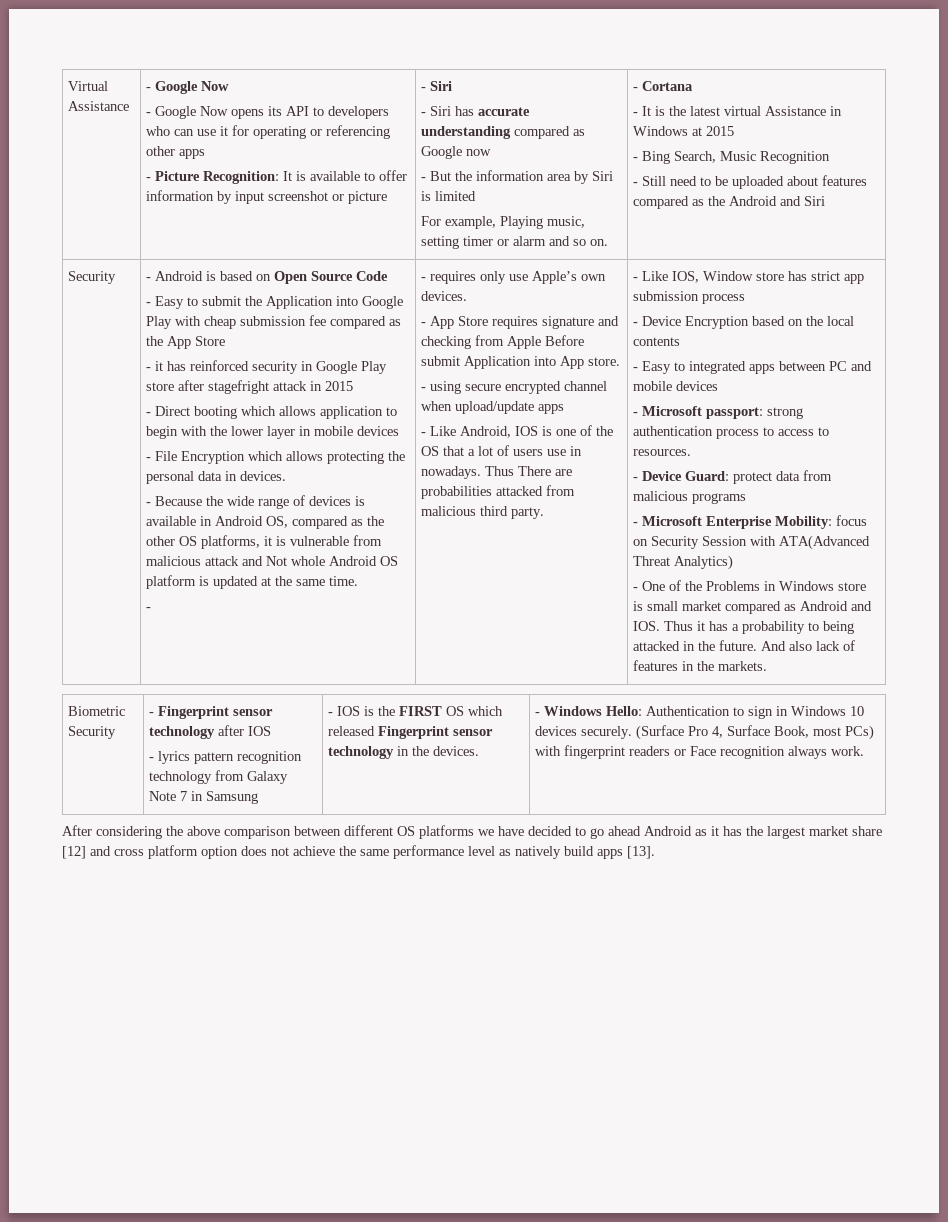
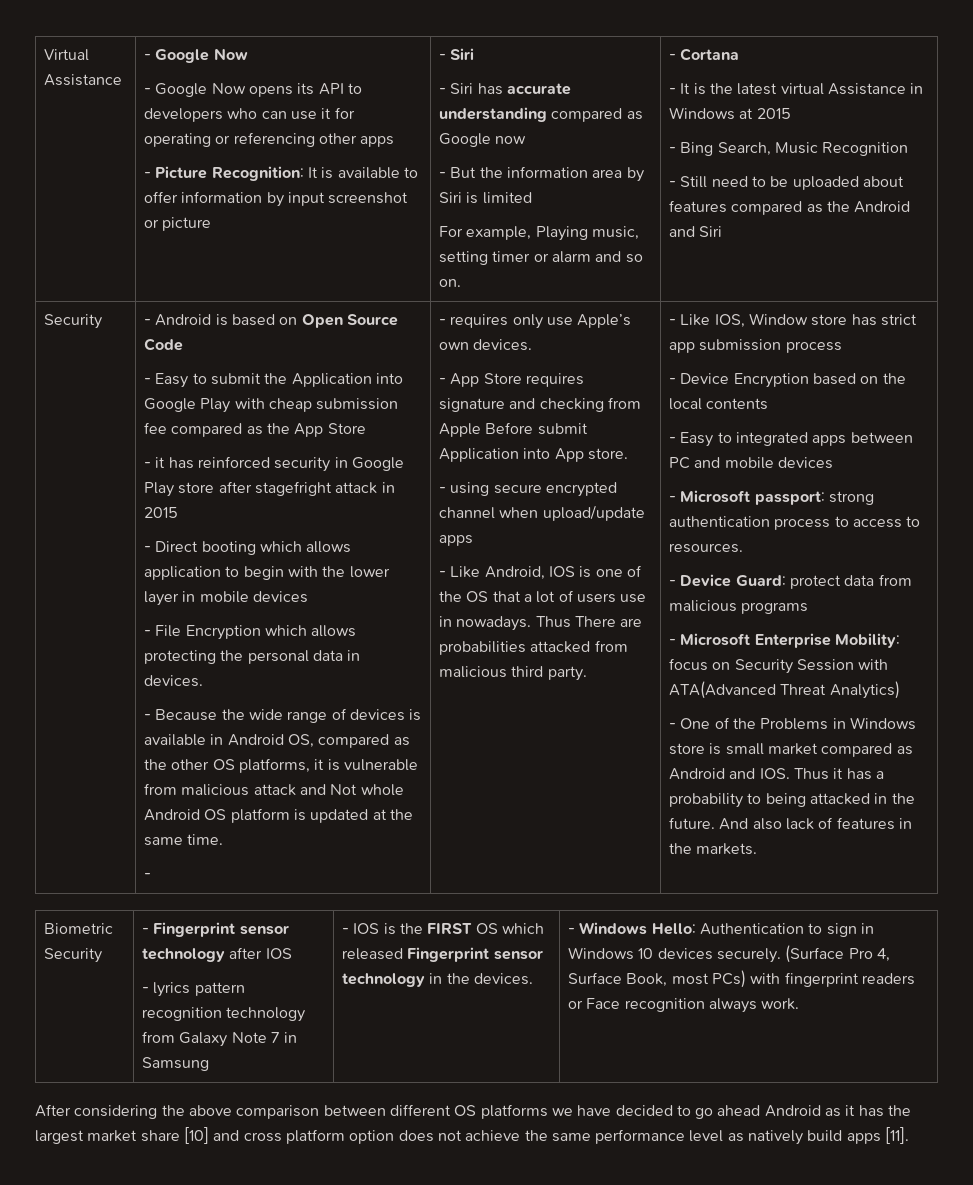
- After considering the above comparison between different OS platforms we have decided to go ahead Android as it has the largest market share [12] and cross platform option does not achieve the same performance level as natively build apps [13].
+ After considering the above comparison between different OS platforms we have decided to go ahead Android as it has the largest market share [10] and cross platform option does not achieve the same performance level as natively build apps [11].

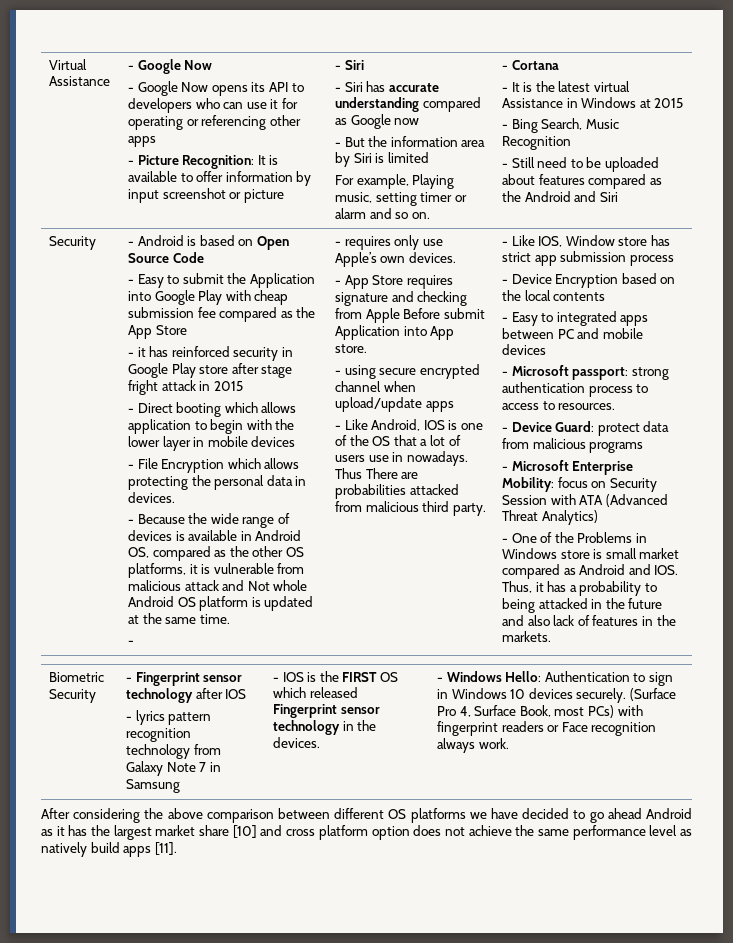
- - it has reinforced security in Google Play store after stagefright attack in 2015
+ - it has reinforced security in Google Play store after stage fright attack in 2015
- - Microsoft Enterprise Mobility: focus on Security Session with ATA(Advanced Threat Analytics)
+ - Microsoft Enterprise Mobility: focus on Security Session with ATA (Advanced Threat Analytics)
- - One of the Problems in Windows store is small market compared as Android and IOS. Thus it has a probability to being attacked in the future. And also lack of features in the markets.
+ - One of the Problems in Windows store is small market compared as Android and IOS. Thus, it has a probability to being attacked in the future and also lack of features in the markets.

